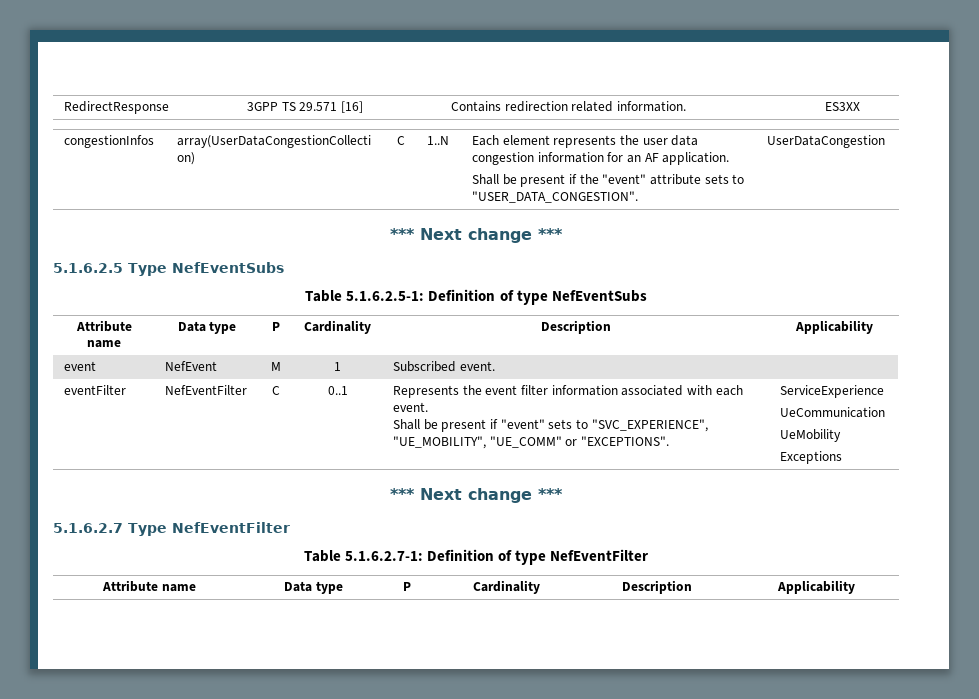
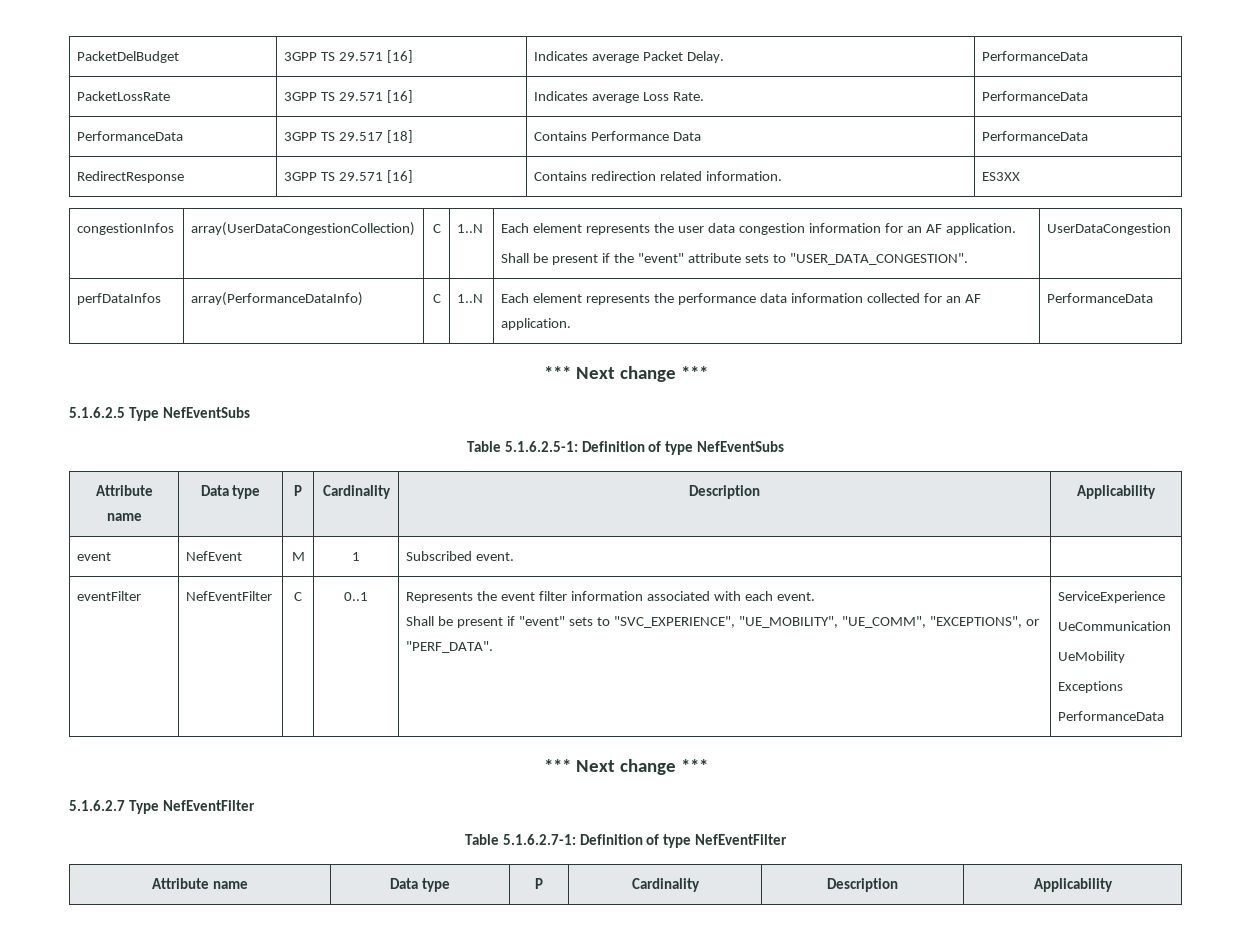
+ PacketDelBudget | 3GPP TS 29.571 [16] | Indicates average Packet Delay. | PerformanceData
+ PacketLossRate | 3GPP TS 29.571 [16] | Indicates average Loss Rate. | PerformanceData
+ PerformanceData | 3GPP TS 29.517 [18] | Contains Performance Data | PerformanceData
+ perfDataInfos | array(PerformanceDataInfo) | C | 1..N | Each element represents the performance data information collected for an AF application. | PerformanceData
  eventFilter | NefEventFilter | C | 0..1 | Represents the event filter information associated with each event.
- Shall be present if "event" sets to "SVC_EXPERIENCE", "UE_MOBILITY", "UE_COMM" or "EXCEPTIONS". | ServiceExperience
+ Shall be present if "event" sets to "SVC_EXPERIENCE", "UE_MOBILITY", "UE_COMM", "EXCEPTIONS", or "PERF_DATA". | ServiceExperience
  UeCommunication
  UeMobility
  Exceptions
+ PerformanceData

